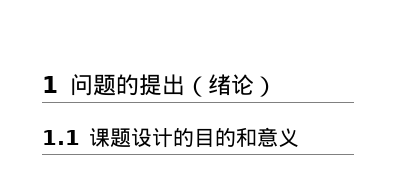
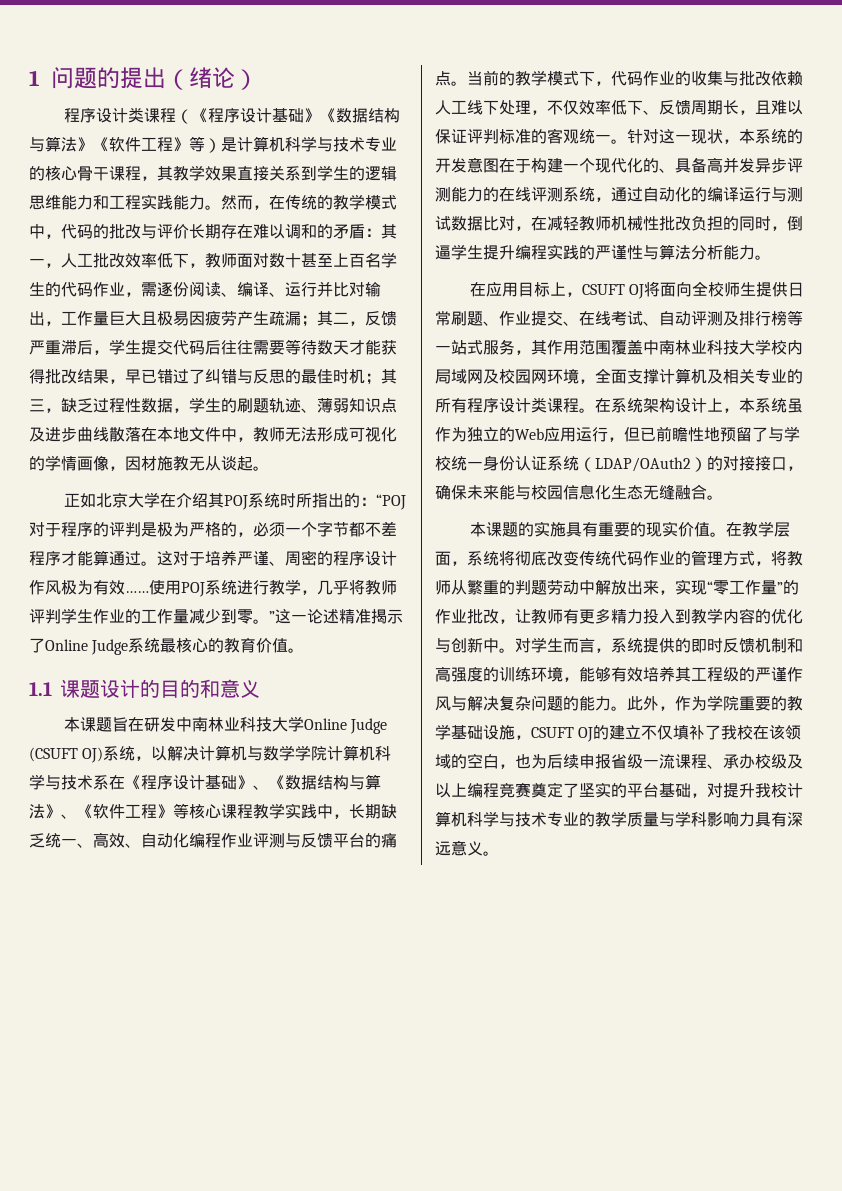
+ 程序设计类课程（《程序设计基础》《数据结构与算法》《软件工程》等）是计算机科学与技术专业的核心骨干课程，其教学效果直接关系到学生的逻辑思维能力和工程实践能力。然而，在传统的教学模式中，代码的批改与评价长期存在难以调和的矛盾：其一，人工批改效率低下，教师面对数十甚至上百名学生的代码作业，需逐份阅读、编译、运行并比对输出，工作量巨大且极易因疲劳产生疏漏；其二，反馈严重滞后，学生提交代码后往往需要等待数天才能获得批改结果，早已错过了纠错与反思的最佳时机；其三，缺乏过程性数据，学生的刷题轨迹、薄弱知识点及进步曲线散落在本地文件中，教师无法形成可视化的学情画像，因材施教无从谈起。
+ 正如北京大学在介绍其POJ系统时所指出的：“POJ对于程序的评判是极为严格的，必须一个字节都不差程序才能算通过。这对于培养严谨、周密的程序设计作风极为有效……使用POJ系统进行教学，几乎将教师评判学生作业的工作量减少到零。”这一论述精准揭示了Online Judge系统最核心的教育价值。
+ 本课题旨在研发中南林业科技大学Online Judge (CSUFT OJ)系统，以解决计算机与数学学院计算机科学与技术系在《程序设计基础》、《数据结构与算法》、《软件工程》等核心课程教学实践中，长期缺乏统一、高效、自动化编程作业评测与反馈平台的痛点。当前的教学模式下，代码作业的收集与批改依赖人工线下处理，不仅效率低下、反馈周期长，且难以保证评判标准的客观统一。针对这一现状，本系统的开发意图在于构建一个现代化的、具备高并发异步评测能力的在线评测系统，通过自动化的编译运行与测试数据比对，在减轻教师机械性批改负担的同时，倒逼学生提升编程实践的严谨性与算法分析能力。
+ 在应用目标上，CSUFT OJ将面向全校师生提供日常刷题、作业提交、在线考试、自动评测及排行榜等一站式服务，其作用范围覆盖中南林业科技大学校内局域网及校园网环境，全面支撑计算机及相关专业的所有程序设计类课程。在系统架构设计上，本系统虽作为独立的Web应用运行，但已前瞻性地预留了与学校统一身份认证系统（LDAP/OAuth2）的对接接口，确保未来能与校园信息化生态无缝融合。
+ 本课题的实施具有重要的现实价值。在教学层面，系统将彻底改变传统代码作业的管理方式，将教师从繁重的判题劳动中解放出来，实现“零工作量”的作业批改，让教师有更多精力投入到教学内容的优化与创新中。对学生而言，系统提供的即时反馈机制和高强度的训练环境，能够有效培养其工程级的严谨作风与解决复杂问题的能力。此外，作为学院重要的教学基础设施，CSUFT OJ的建立不仅填补了我校在该领域的空白，也为后续申报省级一流课程、承办校级及以上编程竞赛奠定了坚实的平台基础，对提升我校计算机科学与技术专业的教学质量与学科影响力具有深远意义。

